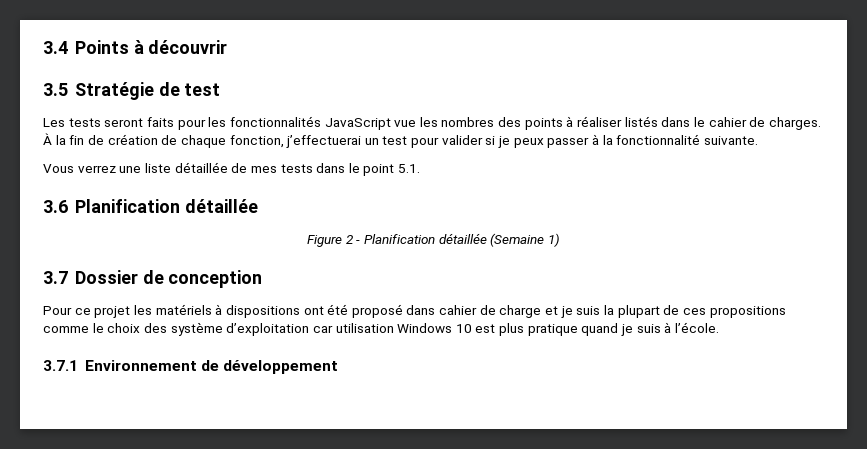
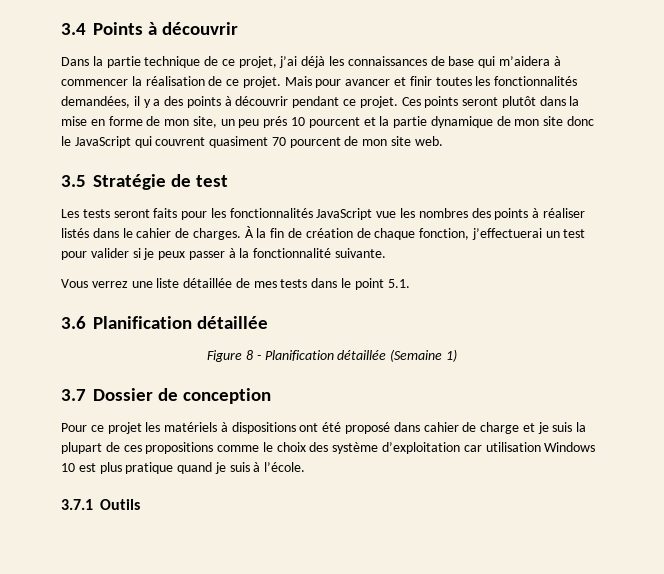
+ Dans la partie technique de ce projet, j’ai déjà les connaissances de base qui m’aidera à commencer la réalisation de ce projet. Mais pour avancer et finir toutes les fonctionnalités demandées, il y a des points à découvrir pendant ce projet. Ces points seront plutôt dans la mise en forme de mon site, un peu prés 10 pourcent et la partie dynamique de mon site donc le JavaScript qui couvrent quasiment 70 pourcent de mon site web.
- Figure 2 - Planification détaillée (Semaine 1)
+ Figure 8 - Planification détaillée (Semaine 1)
- 3.7.1 Environnement de développement
+ 3.7.1 Outils

